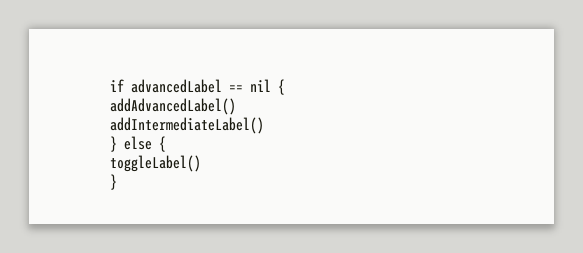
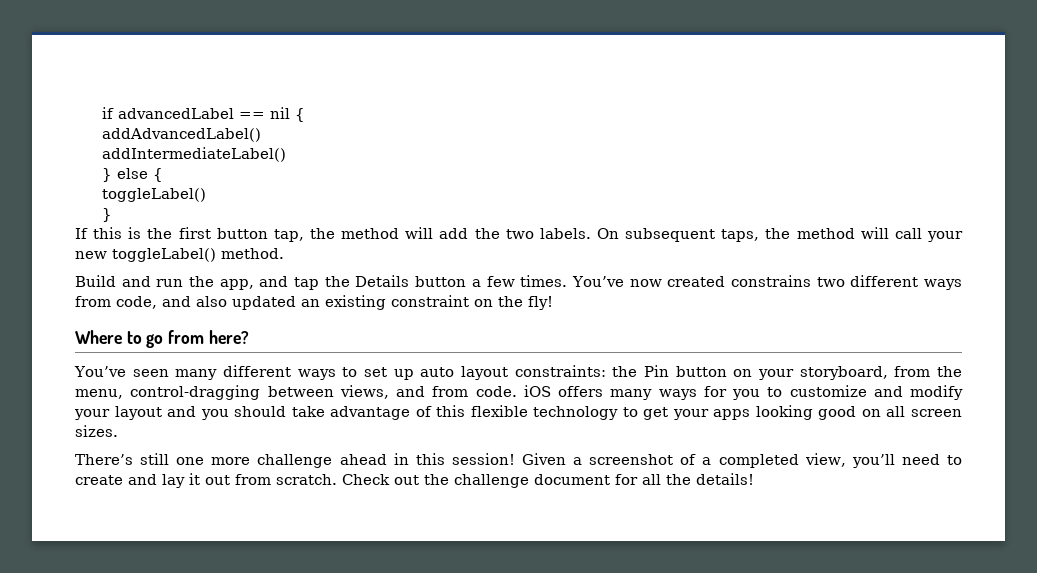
+ If this is the first button tap, the method will add the two labels. On subsequent taps, the method will call your new toggleLabel() method.
+ Build and run the app, and tap the Details button a few times. You’ve now created constrains two different ways from code, and also updated an existing constraint on the fly!
+ Where to go from here?
+ You’ve seen many different ways to set up auto layout constraints: the Pin button on your storyboard, from the menu, control-dragging between views, and from code. iOS offers many ways for you to customize and modify your layout and you should take advantage of this flexible technology to get your apps looking good on all screen sizes.
+ There’s still one more challenge ahead in this session! Given a screenshot of a completed view, you’ll need to create and lay it out from scratch. Check out the challenge document for all the details!

